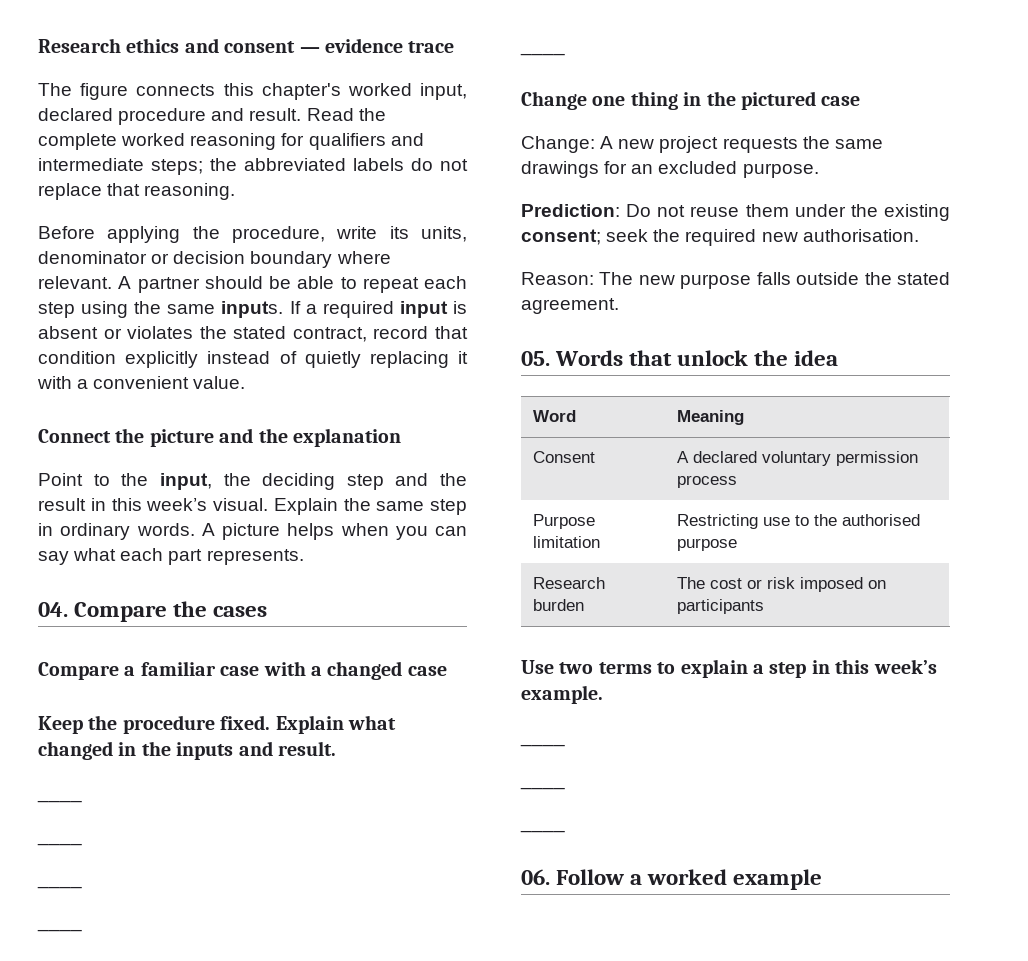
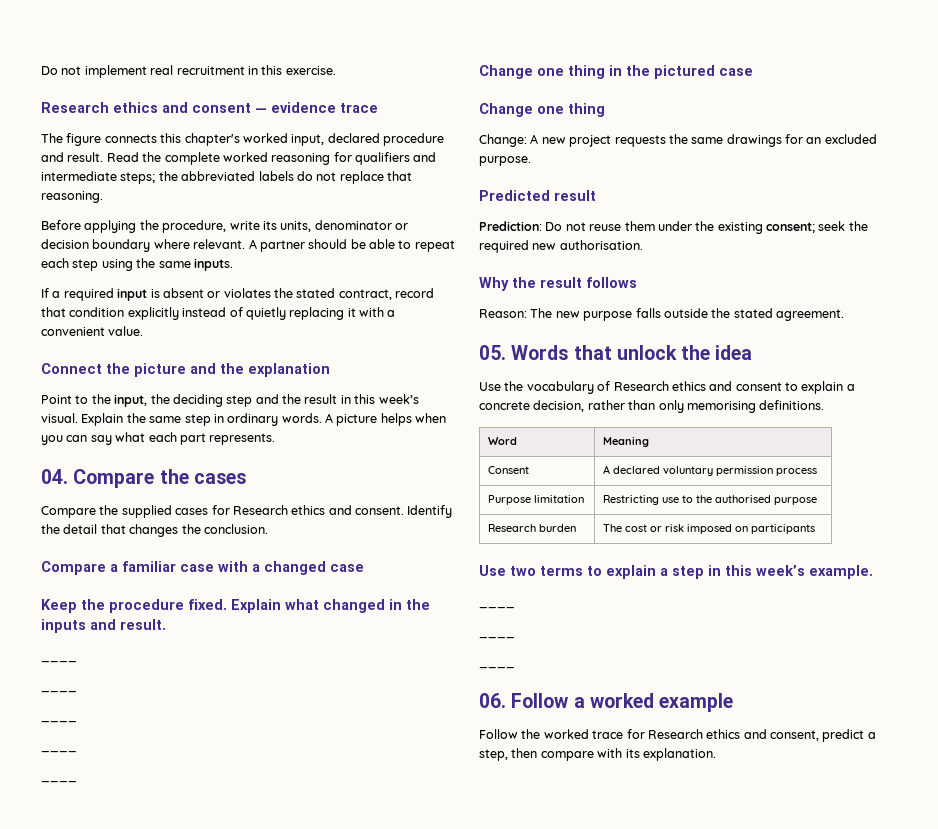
+ Do not implement real recruitment in this exercise.
- A partner should be able to repeat each step using the same inputs. If a required input is absent or violates the stated contract, record that condition explicitly instead of quietly replacing it with a convenient value.
+ A partner should be able to repeat each step using the same inputs.
+ If a required input is absent or violates the stated contract, record that condition explicitly instead of quietly replacing it with a convenient value.
+ Compare the supplied cases for Research ethics and consent. Identify the detail that changes the conclusion.
  Change one thing in the pictured case
+ Change one thing
+ Predicted result
+ Why the result follows
+ Use the vocabulary of Research ethics and consent to explain a concrete decision, rather than only memorising definitions.
+ Follow the worked trace for Research ethics and consent, predict a step, then compare with its explanation.

